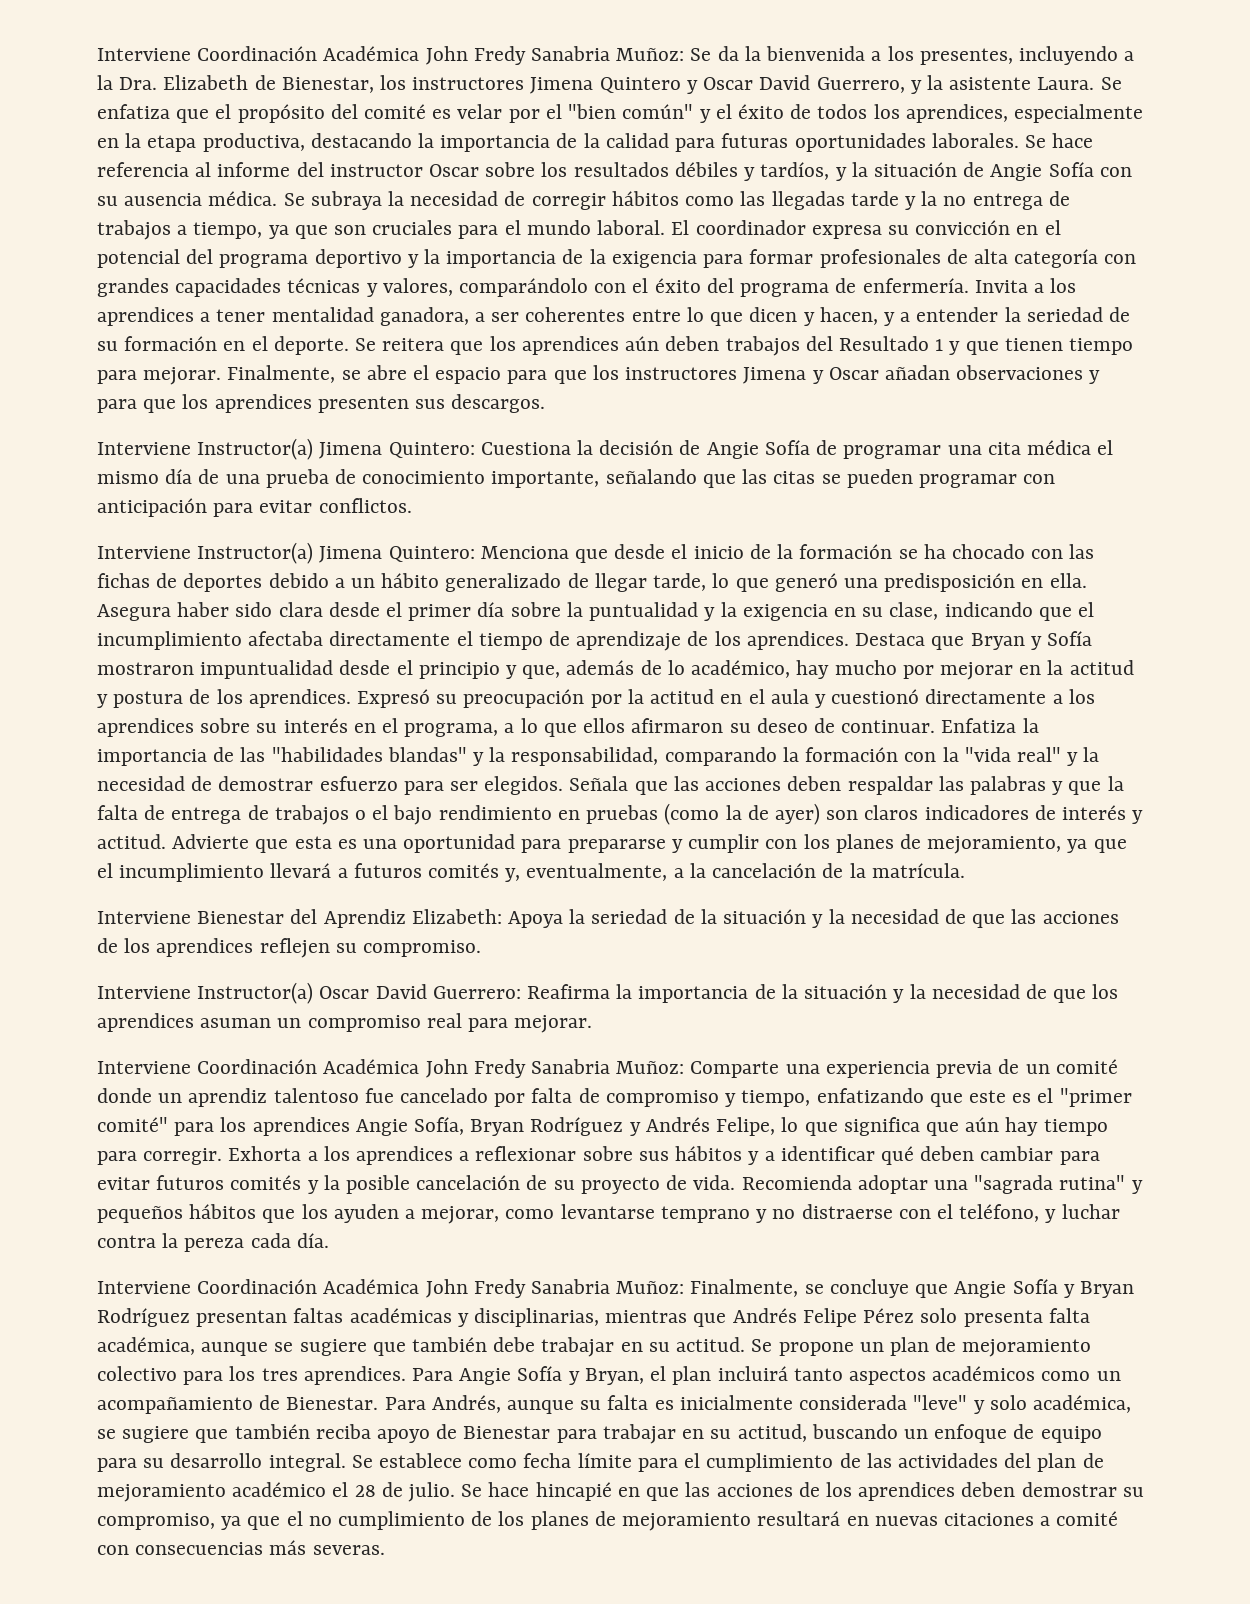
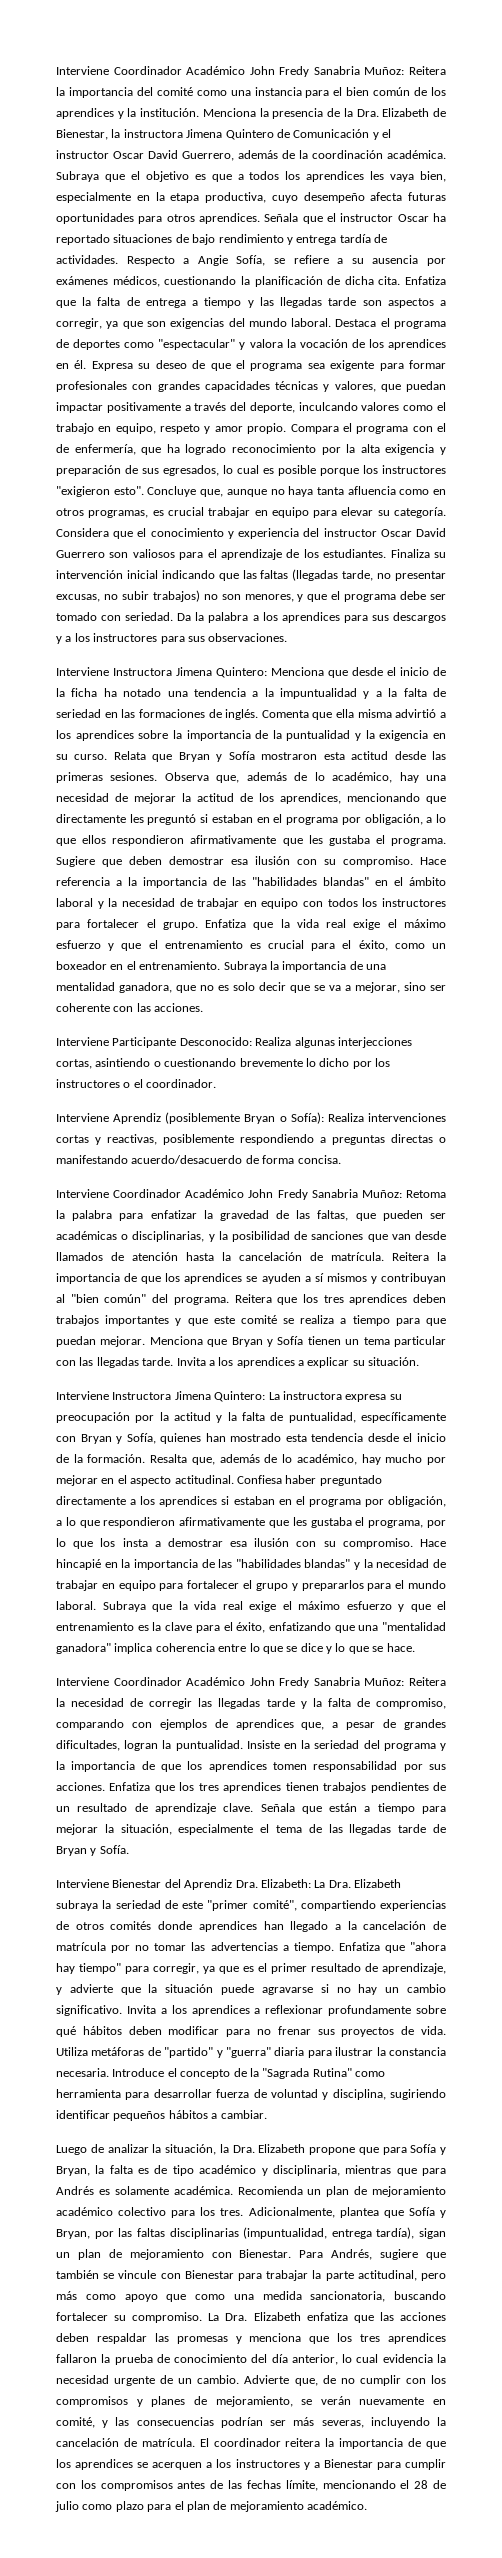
- Interviene Coordinación Académica John Fredy Sanabria Muñoz: Se da la bienvenida a los presentes, incluyendo a la Dra. Elizabeth de Bienestar, los instructores Jimena Quintero y Oscar David Guerrero, y la asistente Laura. Se enfatiza que el propósito del comité es velar por el "bien común" y el éxito de todos los aprendices, especialmente en la etapa productiva, destacando la importancia de la calidad para futuras oportunidades laborales. Se hace referencia al informe del instructor Oscar sobre los resultados débiles y tardíos, y la situación de Angie Sofía con su ausencia médica. Se subraya la necesidad de corregir hábitos como las llegadas tarde y la no entrega de trabajos a tiempo, ya que son cruciales para el mundo laboral. El coordinador expresa su convicción en el potencial del programa deportivo y la importancia de la exigencia para formar profesionales de alta categoría con grandes capacidades técnicas y valores, comparándolo con el éxito del programa de enfermería. Invita a los aprendices a tener mentalidad ganadora, a ser coherentes entre lo que dicen y hacen, y a entender la seriedad de su formación en el deporte. Se reitera que los aprendices aún deben trabajos del Resultado 1 y que tienen tiempo para mejorar. Finalmente, se abre el espacio para que los instructores Jimena y Oscar añadan observaciones y para que los aprendices presenten sus descargos.
- Interviene Instructor(a) Jimena Quintero: Cuestiona la decisión de Angie Sofía de programar una cita médica el mismo día de una prueba de conocimiento importante, señalando que las citas se pueden programar con anticipación para evitar conflictos.
- Interviene Instructor(a) Jimena Quintero:
+ Interviene Coordinador Académico John Fredy Sanabria Muñoz: Reitera la importancia del comité como una instancia para el bien común de los aprendices y la institución. Menciona la presencia de la Dra. Elizabeth de Bienestar, la instructora Jimena Quintero de Comunicación y el instructor Oscar David Guerrero, además de la coordinación académica. Subraya que el objetivo es que a todos los aprendices les vaya bien, especialmente en la etapa productiva, cuyo desempeño afecta futuras oportunidades para otros aprendices. Señala que el instructor Oscar ha reportado situaciones de bajo rendimiento y entrega tardía de actividades. Respecto a Angie Sofía, se refiere a su ausencia por exámenes médicos, cuestionando la planificación de dicha cita. Enfatiza que la falta de entrega a tiempo y las llegadas tarde son aspectos a corregir, ya que son exigencias del mundo laboral. Destaca el programa de deportes como "espectacular" y valora la vocación de los aprendices en él. Expresa su deseo de que el programa sea exigente para formar profesionales con grandes capacidades técnicas y valores, que puedan impactar positivamente a través del deporte, inculcando valores como el trabajo en equipo, respeto y amor propio. Compara el programa con el de enfermería, que ha logrado reconocimiento por la alta exigencia y preparación de sus egresados, lo cual es posible porque los instructores "exigieron esto". Concluye que, aunque no haya tanta afluencia como en otros programas, es crucial trabajar en equipo para elevar su categoría. Considera que el conocimiento y experiencia del instructor Oscar David Guerrero son valiosos para el aprendizaje de los estudiantes. Finaliza su intervención inicial indicando que las faltas (llegadas tarde, no presentar excusas, no subir trabajos) no son menores, y que el programa debe ser tomado con seriedad. Da la palabra a los aprendices para sus descargos y a los instructores para sus observaciones.
+ Interviene Instructora Jimena Quintero:
- Menciona que desde el inicio de la formación se ha chocado con las fichas de deportes debido a un hábito generalizado de llegar tarde, lo que generó una predisposición en ella. Asegura haber sido clara desde el primer día sobre la puntualidad y la exigencia en su clase, indicando que el incumplimiento afectaba directamente el tiempo de aprendizaje de los aprendices. Destaca que Bryan y Sofía mostraron impuntualidad desde el principio y que, además de lo académico, hay mucho por mejorar en la actitud y postura de los aprendices. Expresó su preocupación por la actitud en el aula y cuestionó directamente a los aprendices sobre su interés en el programa, a lo que ellos afirmaron su deseo de continuar. Enfatiza la importancia de las "habilidades blandas" y la responsabilidad, comparando la formación con la "vida real" y la necesidad de demostrar esfuerzo para ser elegidos. Señala que las acciones deben respaldar las palabras y que la falta de entrega de trabajos o el bajo rendimiento en pruebas (como la de ayer) son claros indicadores de interés y actitud. Advierte que esta es una oportunidad para prepararse y cumplir con los planes de mejoramiento, ya que el incumplimiento llevará a futuros comités y, eventualmente, a la cancelación de la matrícula.
- Interviene Bienestar del Aprendiz Elizabeth: Apoya la seriedad de la situación y la necesidad de que las acciones de los aprendices reflejen su compromiso.
- Interviene Instructor(a) Oscar David Guerrero: Reafirma la importancia de la situación y la necesidad de que los aprendices asuman un compromiso real para mejorar.
- Interviene Coordinación Académica John Fredy Sanabria Muñoz: Comparte una experiencia previa de un comité donde un aprendiz talentoso fue cancelado por falta de compromiso y tiempo, enfatizando que este es el "primer comité" para los aprendices Angie Sofía, Bryan Rodríguez y Andrés Felipe, lo que significa que aún hay tiempo para corregir. Exhorta a los aprendices a reflexionar sobre sus hábitos y a identificar qué deben cambiar para evitar futuros comités y la posible cancelación de su proyecto de vida. Recomienda adoptar una "sagrada rutina" y pequeños hábitos que los ayuden a mejorar, como levantarse temprano y no distraerse con el teléfono, y luchar contra la pereza cada día.
- Interviene Coordinación Académica John Fredy Sanabria Muñoz: Finalmente, se concluye que Angie Sofía y Bryan Rodríguez presentan faltas académicas y disciplinarias, mientras que Andrés Felipe Pérez solo presenta falta académica, aunque se sugiere que también debe trabajar en su actitud. Se propone un plan de mejoramiento colectivo para los tres aprendices. Para Angie Sofía y Bryan, el plan incluirá tanto aspectos académicos como un acompañamiento de Bienestar. Para Andrés, aunque su falta es inicialmente considerada "leve" y solo académica, se sugiere que también reciba apoyo de Bienestar para trabajar en su actitud, buscando un enfoque de equipo para su desarrollo integral. Se establece como fecha límite para el cumplimiento de las actividades del plan de mejoramiento académico el 28 de julio. Se hace hincapié en que las acciones de los aprendices deben demostrar su compromiso, ya que el no cumplimiento de los planes de mejoramiento resultará en nuevas citaciones a comité con consecuencias más severas.
+ Menciona que desde el inicio de la ficha ha notado una tendencia a la impuntualidad y a la falta de seriedad en las formaciones de inglés. Comenta que ella misma advirtió a los aprendices sobre la importancia de la puntualidad y la exigencia en su curso. Relata que Bryan y Sofía mostraron esta actitud desde las primeras sesiones. Observa que, además de lo académico, hay una necesidad de mejorar la actitud de los aprendices, mencionando que directamente les preguntó si estaban en el programa por obligación, a lo que ellos respondieron afirmativamente que les gustaba el programa. Sugiere que deben demostrar esa ilusión con su compromiso. Hace referencia a la importancia de las "habilidades blandas" en el ámbito laboral y la necesidad de trabajar en equipo con todos los instructores para fortalecer el grupo. Enfatiza que la vida real exige el máximo esfuerzo y que el entrenamiento es crucial para el éxito, como un boxeador en el entrenamiento. Subraya la importancia de una mentalidad ganadora, que no es solo decir que se va a mejorar, sino ser coherente con las acciones.
+ Interviene Participante Desconocido: Realiza algunas interjecciones cortas, asintiendo o cuestionando brevemente lo dicho por los instructores o el coordinador.
+ Interviene Aprendiz (posiblemente Bryan o Sofía): Realiza intervenciones cortas y reactivas, posiblemente respondiendo a preguntas directas o manifestando acuerdo/desacuerdo de forma concisa.
+ Interviene Coordinador Académico John Fredy Sanabria Muñoz: Retoma la palabra para enfatizar la gravedad de las faltas, que pueden ser académicas o disciplinarias, y la posibilidad de sanciones que van desde llamados de atención hasta la cancelación de matrícula. Reitera la importancia de que los aprendices se ayuden a sí mismos y contribuyan al "bien común" del programa. Reitera que los tres aprendices deben trabajos importantes y que este comité se realiza a tiempo para que puedan mejorar. Menciona que Bryan y Sofía tienen un tema particular con las llegadas tarde. Invita a los aprendices a explicar su situación.
+ Interviene Instructora Jimena Quintero: La instructora expresa su preocupación por la actitud y la falta de puntualidad, específicamente con Bryan y Sofía, quienes han mostrado esta tendencia desde el inicio de la formación. Resalta que, además de lo académico, hay mucho por mejorar en el aspecto actitudinal. Confiesa haber preguntado directamente a los aprendices si estaban en el programa por obligación, a lo que respondieron afirmativamente que les gustaba el programa, por lo que los insta a demostrar esa ilusión con su compromiso. Hace hincapié en la importancia de las "habilidades blandas" y la necesidad de trabajar en equipo para fortalecer el grupo y prepararlos para el mundo laboral. Subraya que la vida real exige el máximo esfuerzo y que el entrenamiento es la clave para el éxito, enfatizando que una "mentalidad ganadora" implica coherencia entre lo que se dice y lo que se hace.
+ Interviene Coordinador Académico John Fredy Sanabria Muñoz: Reitera la necesidad de corregir las llegadas tarde y la falta de compromiso, comparando con ejemplos de aprendices que, a pesar de grandes dificultades, logran la puntualidad. Insiste en la seriedad del programa y la importancia de que los aprendices tomen responsabilidad por sus acciones. Enfatiza que los tres aprendices tienen trabajos pendientes de un resultado de aprendizaje clave. Señala que están a tiempo para mejorar la situación, especialmente el tema de las llegadas tarde de Bryan y Sofía.
+ Interviene Bienestar del Aprendiz Dra. Elizabeth: La Dra. Elizabeth subraya la seriedad de este "primer comité", compartiendo experiencias de otros comités donde aprendices han llegado a la cancelación de matrícula por no tomar las advertencias a tiempo. Enfatiza que "ahora hay tiempo" para corregir, ya que es el primer resultado de aprendizaje, y advierte que la situación puede agravarse si no hay un cambio significativo. Invita a los aprendices a reflexionar profundamente sobre qué hábitos deben modificar para no frenar sus proyectos de vida. Utiliza metáforas de "partido" y "guerra" diaria para ilustrar la constancia necesaria. Introduce el concepto de la "Sagrada Rutina" como herramienta para desarrollar fuerza de voluntad y disciplina, sugiriendo identificar pequeños hábitos a cambiar.
+ Luego de analizar la situación, la Dra. Elizabeth propone que para Sofía y Bryan, la falta es de tipo académico y disciplinaria, mientras que para Andrés es solamente académica. Recomienda un plan de mejoramiento académico colectivo para los tres. Adicionalmente, plantea que Sofía y Bryan, por las faltas disciplinarias (impuntualidad, entrega tardía), sigan un plan de mejoramiento con Bienestar. Para Andrés, sugiere que también se vincule con Bienestar para trabajar la parte actitudinal, pero más como apoyo que como una medida sancionatoria, buscando fortalecer su compromiso. La Dra. Elizabeth enfatiza que las acciones deben respaldar las promesas y menciona que los tres aprendices fallaron la prueba de conocimiento del día anterior, lo cual evidencia la necesidad urgente de un cambio. Advierte que, de no cumplir con los compromisos y planes de mejoramiento, se verán nuevamente en comité, y las consecuencias podrían ser más severas, incluyendo la cancelación de matrícula. El coordinador reitera la importancia de que los aprendices se acerquen a los instructores y a Bienestar para cumplir con los compromisos antes de las fechas límite, mencionando el 28 de julio como plazo para el plan de mejoramiento académico.

